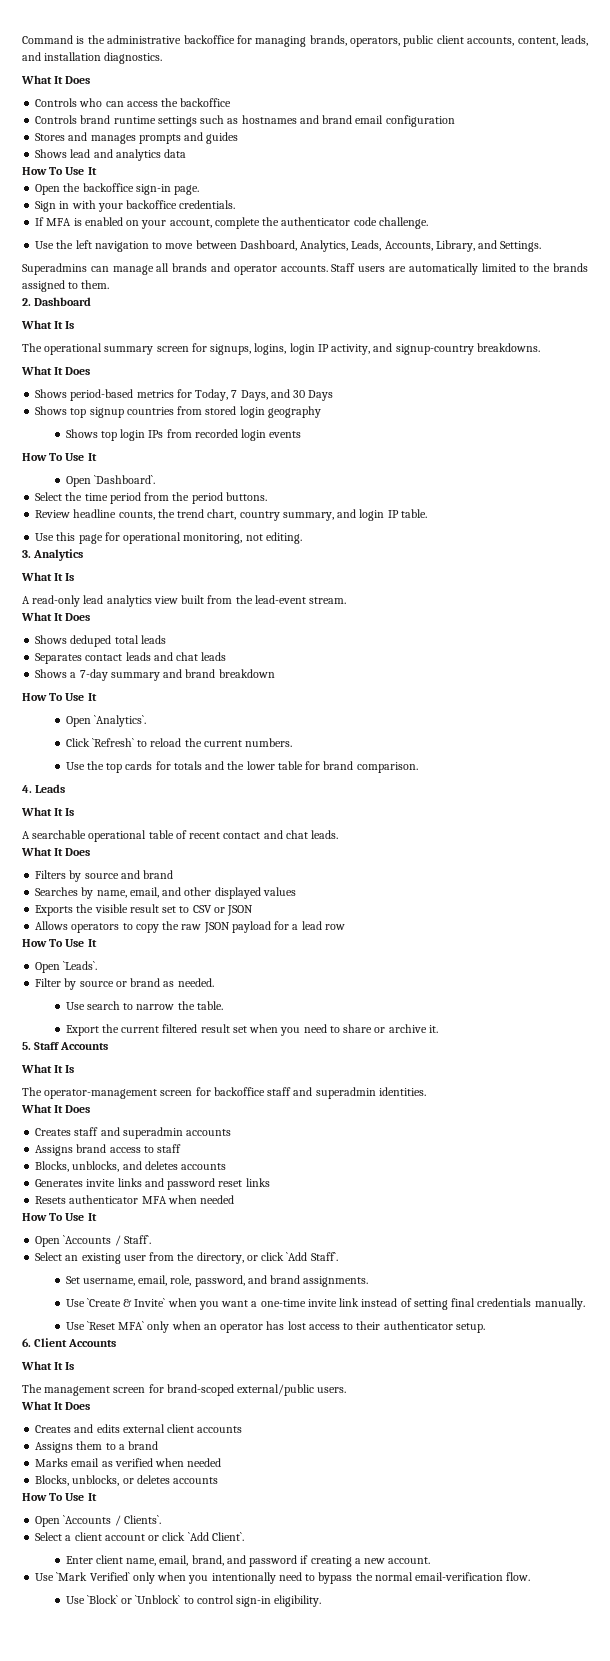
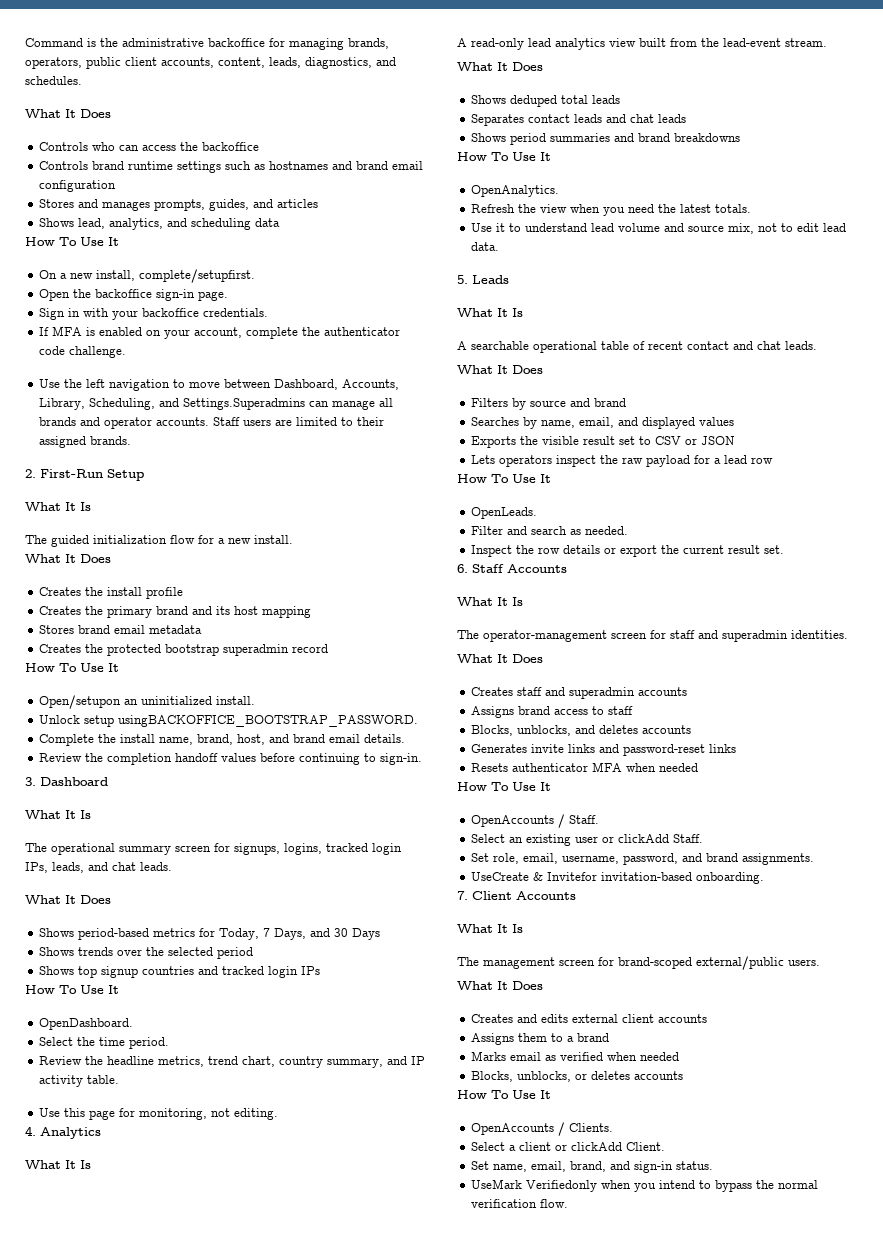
- Command is the administrative backoffice for managing brands, operators, public client accounts, content, leads, and installation diagnostics.
+ Command is the administrative backoffice for managing brands, operators, public client accounts, content, leads, diagnostics, and schedules.
- Stores and manages prompts and guides
- Shows lead and analytics data
+ Stores and manages prompts, guides, and articles
+ Shows lead, analytics, and scheduling data
+ On a new install, complete/setupfirst.
- Use the left navigation to move between Dashboard, Analytics, Leads, Accounts, Library, and Settings.
- Superadmins can manage all brands and operator accounts.
+ Use the left navigation to move between Dashboard, Accounts, Library, Scheduling, and Settings.Superadmins can manage all brands and operator accounts.
- Staff users are automatically limited to the brands assigned to them.
- 2. Dashboard
+ Staff users are limited to their assigned brands.
+ 2. First-Run Setup
+ What It Is
+ The guided initialization flow for a new install.
+ What It Does
+ Creates the install profile
+ Creates the primary brand and its host mapping
+ Stores brand email metadata
+ Creates the protected bootstrap superadmin record
+ How To Use It
+ Open/setupon an uninitialized install.
+ Unlock setup usingBACKOFFICE_BOOTSTRAP_PASSWORD.
+ Complete the install name, brand, host, and brand email details.
+ Review the completion handoff values before continuing to sign-in.
+ 3. Dashboard
- The operational summary screen for signups, logins, login IP activity, and signup-country breakdowns.
+ The operational summary screen for signups, logins, tracked login IPs, leads, and chat leads.
- Shows top signup countries from stored login geography
- Shows top login IPs from recorded login events
+ Shows trends over the selected period
+ Shows top signup countries and tracked login IPs
  How To Use It
- Open `Dashboard`.
+ OpenDashboard.
- Select the time period from the period buttons.
- Review headline counts, the trend chart, country summary, and login IP table.
+ Select the time period.
+ Review the headline metrics, trend chart, country summary, and IP activity table.
- Use this page for operational monitoring, not editing.
+ Use this page for monitoring, not editing.
- 3. Analytics
+ 4. Analytics
- Shows a 7-day summary and brand breakdown
+ Shows period summaries and brand breakdowns
  How To Use It
- Open `Analytics`.
- Click `Refresh` to reload the current numbers.
- Use the top cards for totals and the lower table for brand comparison.
- 4. Leads
+ OpenAnalytics.
+ Refresh the view when you need the latest totals.
+ Use it to understand lead volume and source mix, not to edit lead data.
+ 5. Leads
- Searches by name, email, and other displayed values
+ Searches by name, email, and displayed values
- Allows operators to copy the raw JSON payload for a lead row
+ Lets operators inspect the raw payload for a lead row
- Open `Leads`.
+ OpenLeads.
- Filter by source or brand as needed.
- Use search to narrow the table.
- Export the current filtered result set when you need to share or archive it.
- 5. Staff Accounts
+ Filter and search as needed.
+ Inspect the row details or export the current result set.
+ 6. Staff Accounts
- The operator-management screen for backoffice staff and superadmin identities.
+ The operator-management screen for staff and superadmin identities.
- Generates invite links and password reset links
+ Generates invite links and password-reset links
- Open `Accounts / Staff`.
+ OpenAccounts / Staff.
- Select an existing user from the directory, or click `Add Staff`.
- Set username, email, role, password, and brand assignments.
- Use `Create & Invite` when you want a one-time invite link instead of setting final credentials manually.
- Use `Reset MFA` only when an operator has lost access to their authenticator setup.
- 6. Client Accounts
+ Select an existing user or clickAdd Staff.
+ Set role, email, username, password, and brand assignments.
+ UseCreate & Invitefor invitation-based onboarding.
+ 7. Client Accounts
- Open `Accounts / Clients`.
+ OpenAccounts / Clients.
- Select a client account or click `Add Client`.
- Enter client name, email, brand, and password if creating a new account.
- Use `Mark Verified` only when you intentionally need to bypass the normal email-verification flow.
+ Select a client or clickAdd Client.
+ Set name, email, brand, and sign-in status.
+ UseMark Verifiedonly when you intend to bypass the normal verification flow.
- Use `Block` or `Unblock` to control sign-in eligibility.

